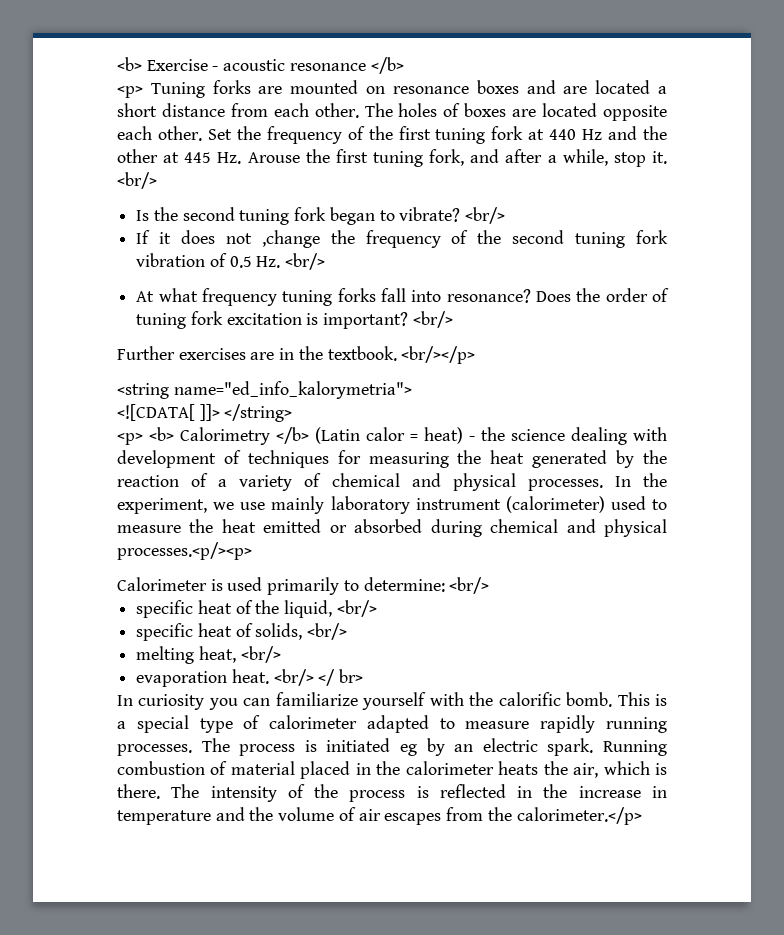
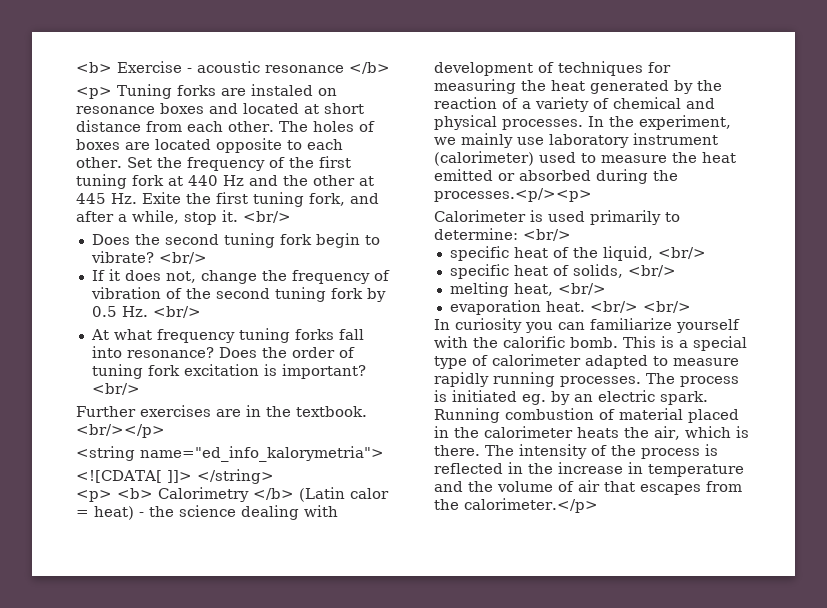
- <p> Tuning forks are mounted on resonance boxes and are located a short distance from each other.
+ <p> Tuning forks are instaled on resonance boxes and located at short distance from each other.
- The holes of boxes are located opposite each other.
+ The holes of boxes are located opposite to each other.
- Set the frequency of the first tuning fork at 440 Hz and the other at 445 Hz. Arouse the first tuning fork, and after a while, stop it.
+ Set the frequency of the first tuning fork at 440 Hz and the other at 445 Hz. Exite the first tuning fork, and after a while, stop it.
- Is the second tuning fork began to vibrate?
+ Does the second tuning fork begin to vibrate?
- If it does not ,change the frequency of the second tuning fork vibration of 0.5 Hz. <br/>
+ If it does not, change the frequency of vibration of the second tuning fork by 0.5 Hz. <br/>
- In the experiment, we use mainly laboratory instrument (calorimeter) used to measure the heat emitted or absorbed during chemical and physical processes.<p/><p>
+ In the experiment, we mainly use laboratory instrument (calorimeter) used to measure the heat emitted or absorbed during the processes.<p/><p>
- <br/> </ br>
+ <br/> <br/>
- The process is initiated eg by an electric spark.
+ The process is initiated eg. by an electric spark.
- The intensity of the process is reflected in the increase in temperature and the volume of air escapes from the calorimeter.</p>
+ The intensity of the process is reflected in the increase in temperature and the volume of air that escapes from the calorimeter.</p>

